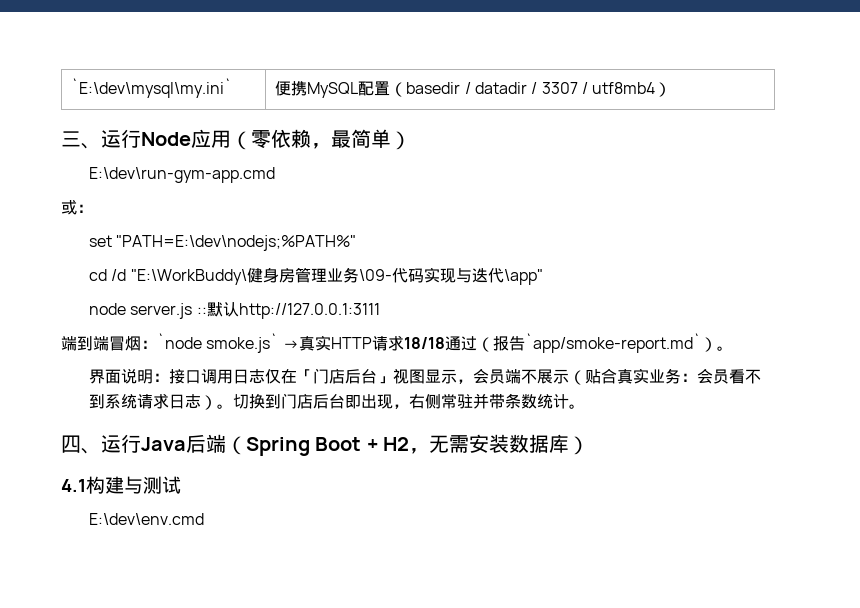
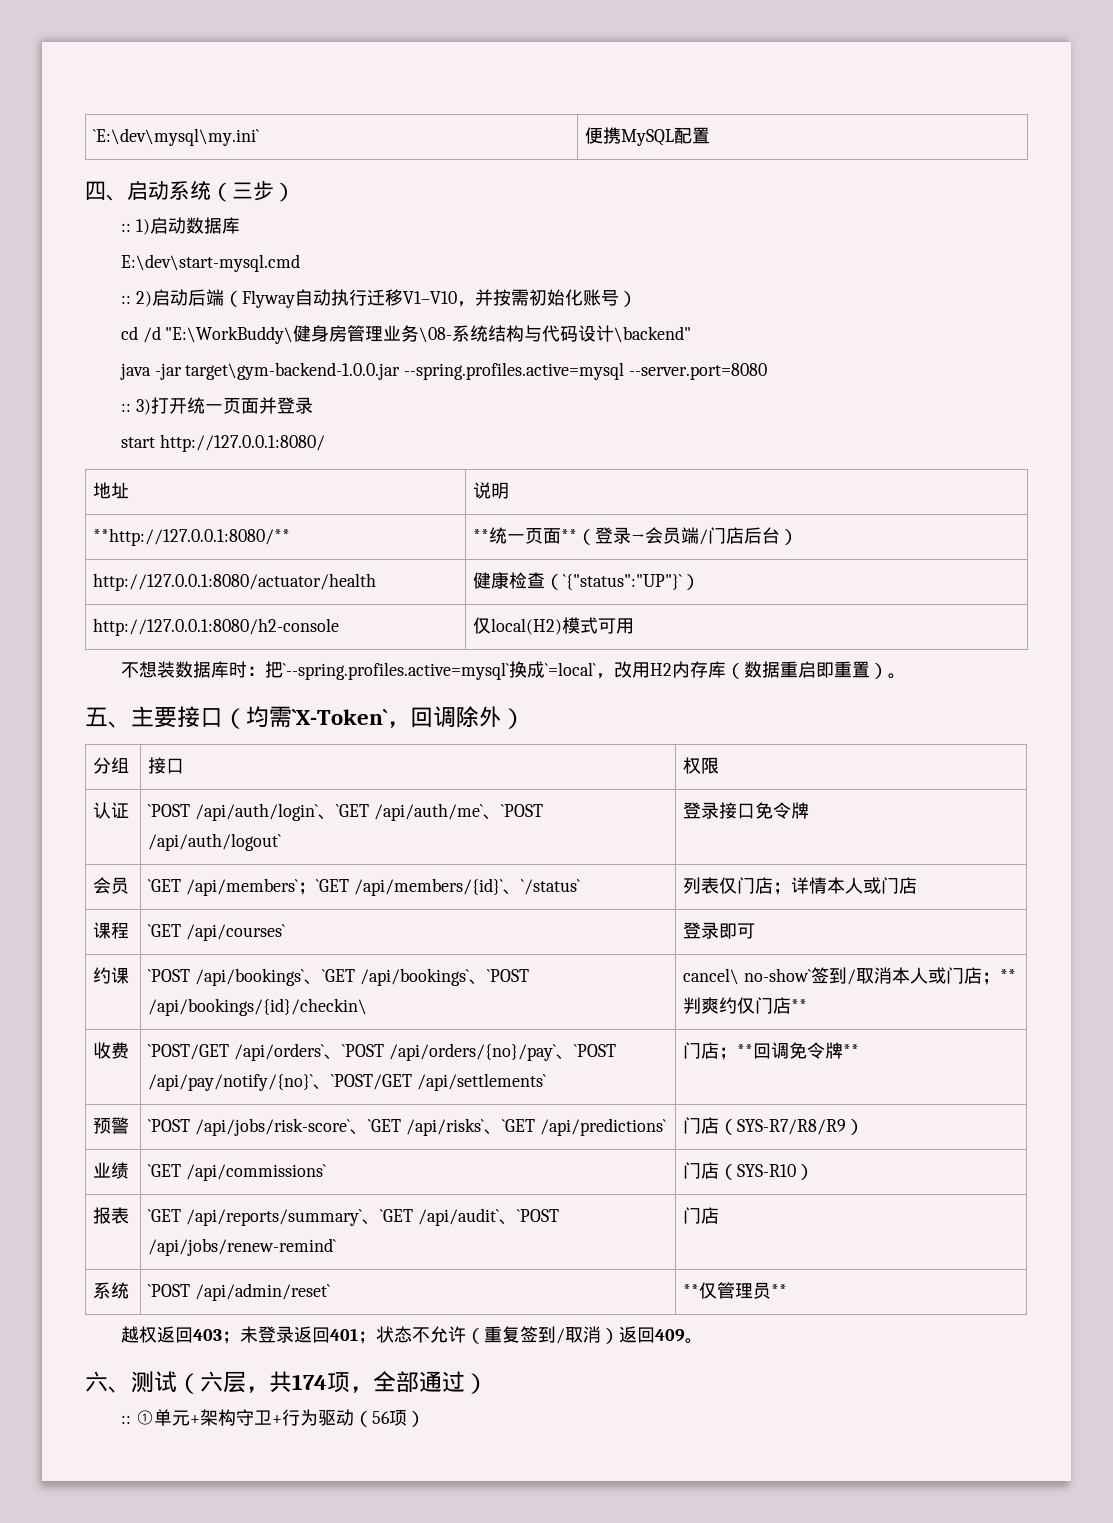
- `E:\dev\mysql\my.ini` | 便携MySQL配置（basedir / datadir / 3307 / utf8mb4）
- 三、运行Node应用（零依赖，最简单）
- E:\dev\run-gym-app.cmd
- 或：
- set "PATH=E:\dev\nodejs;%PATH%"
+ `E:\dev\mysql\my.ini` | 便携MySQL配置
+ 四、启动系统（三步）
+ :: 1)启动数据库
+ E:\dev\start-mysql.cmd
+ :: 2)启动后端（Flyway自动执行迁移V1–V10，并按需初始化账号）
- cd /d "E:\WorkBuddy\健身房管理业务\09-代码实现与迭代\app"
- node server.js ::默认http://127.0.0.1:3111
- 端到端冒烟：`node smoke.js` →真实HTTP请求18/18通过（报告`app/smoke-report.md`）。
- 界面说明：接口调用日志仅在「门店后台」视图显示，会员端不展示（贴合真实业务：会员看不到系统请求日志）。切换到门店后台即出现，右侧常驻并带条数统计。
- 四、运行Java后端（Spring Boot + H2，无需安装数据库）
- 4.1构建与测试
- E:\dev\env.cmd
+ cd /d "E:\WorkBuddy\健身房管理业务\08-系统结构与代码设计\backend"
+ java -jar target\gym-backend-1.0.0.jar --spring.profiles.active=mysql --server.port=8080
+ :: 3)打开统一页面并登录
+ start http://127.0.0.1:8080/
+ 地址 | 说明
+ **http://127.0.0.1:8080/** | **统一页面**（登录→会员端/门店后台）
+ http://127.0.0.1:8080/actuator/health | 健康检查（`{"status":"UP"}`）
+ http://127.0.0.1:8080/h2-console | 仅local(H2)模式可用
+ 不想装数据库时：把`--spring.profiles.active=mysql`换成`=local`，改用H2内存库（数据重启即重置）。
+ 五、主要接口（均需`X-Token`，回调除外）
+ 分组 | 接口 | 权限
+ 认证 | `POST /api/auth/login`、`GET /api/auth/me`、`POST /api/auth/logout` | 登录接口免令牌
+ 会员 | `GET /api/members`；`GET /api/members/{id}`、`/status` | 列表仅门店；详情本人或门店
+ 课程 | `GET /api/courses` | 登录即可
+ 约课 | `POST /api/bookings`、`GET /api/bookings`、`POST /api/bookings/{id}/checkin\ | cancel\ no-show`签到/取消本人或门店；**判爽约仅门店**
+ 收费 | `POST/GET /api/orders`、`POST /api/orders/{no}/pay`、`POST /api/pay/notify/{no}`、`POST/GET /api/settlements` | 门店；**回调免令牌**
+ 预警 | `POST /api/jobs/risk-score`、`GET /api/risks`、`GET /api/predictions` | 门店（SYS-R7/R8/R9）
+ 业绩 | `GET /api/commissions` | 门店（SYS-R10）
+ 报表 | `GET /api/reports/summary`、`GET /api/audit`、`POST /api/jobs/renew-remind` | 门店
+ 系统 | `POST /api/admin/reset` | **仅管理员**
+ 越权返回403；未登录返回401；状态不允许（重复签到/取消）返回409。
+ 六、测试（六层，共174项，全部通过）
+ :: ①单元+架构守卫+行为驱动（56项）

